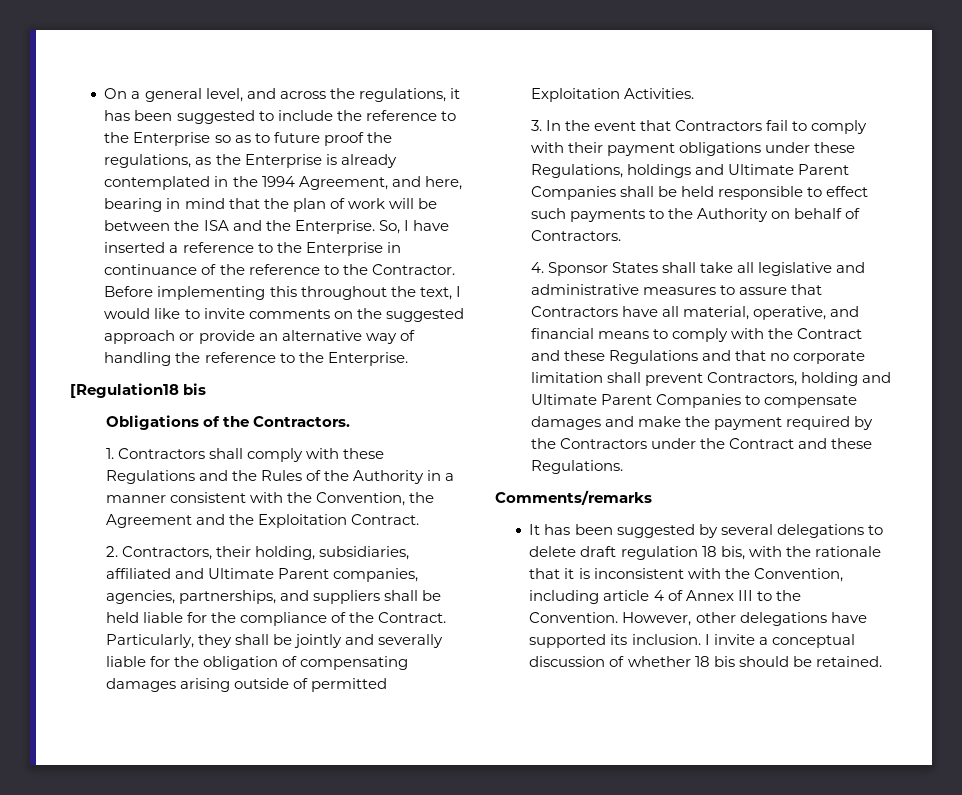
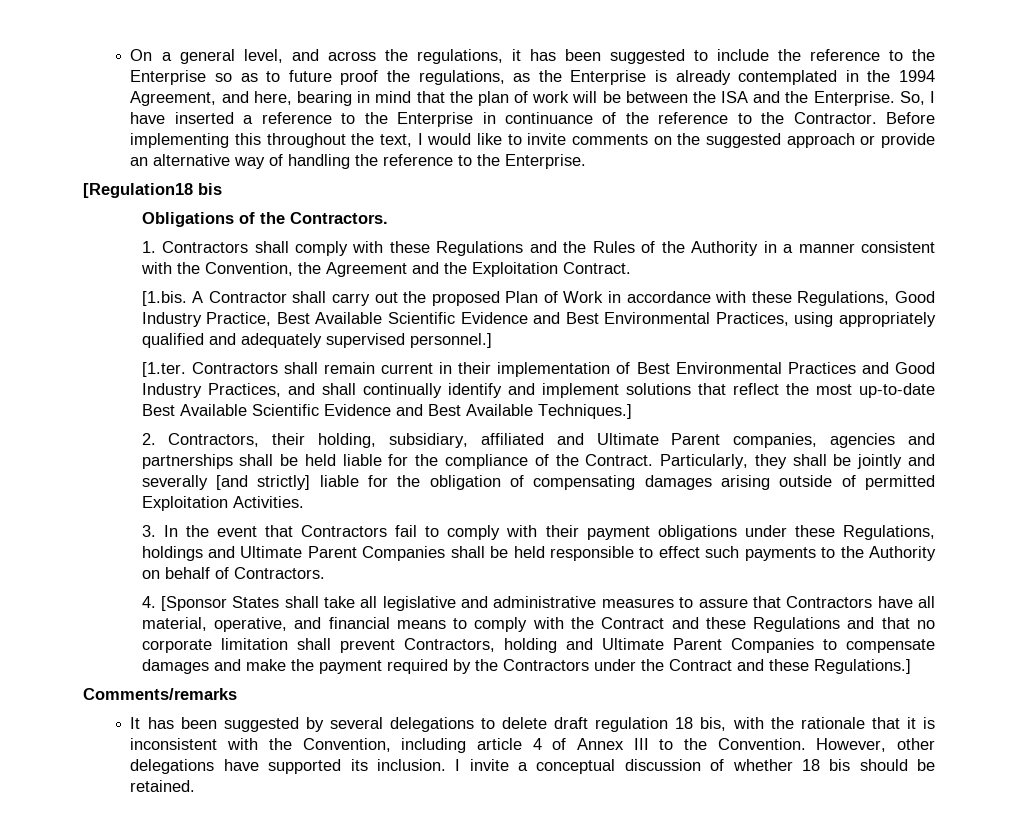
+ [1.bis. A Contractor shall carry out the proposed Plan of Work in accordance with these Regulations, Good Industry Practice, Best Available Scientific Evidence and Best Environmental Practices, using appropriately qualified and adequately supervised personnel.]
+ [1.ter. Contractors shall remain current in their implementation of Best Environmental Practices and Good Industry Practices, and shall continually identify and implement solutions that reflect the most up-to-date Best Available Scientific Evidence and Best Available Techniques.]
- 2. Contractors, their holding, subsidiaries, affiliated and Ultimate Parent companies, agencies, partnerships, and suppliers shall be held liable for the compliance of the Contract.
+ 2. Contractors, their holding, subsidiary, affiliated and Ultimate Parent companies, agencies and partnerships shall be held liable for the compliance of the Contract.
- Particularly, they shall be jointly and severally liable for the obligation of compensating damages arising outside of permitted Exploitation Activities.
+ Particularly, they shall be jointly and severally [and strictly] liable for the obligation of compensating damages arising outside of permitted Exploitation Activities.
- 4. Sponsor States shall take all legislative and administrative measures to assure that Contractors have all material, operative, and financial means to comply with the Contract and these Regulations and that no corporate limitation shall prevent Contractors, holding and Ultimate Parent Companies to compensate damages and make the payment required by the Contractors under the Contract and these Regulations.
+ 4. [Sponsor States shall take all legislative and administrative measures to assure that Contractors have all material, operative, and financial means to comply with the Contract and these Regulations and that no corporate limitation shall prevent Contractors, holding and Ultimate Parent Companies to compensate damages and make the payment required by the Contractors under the Contract and these Regulations.]

